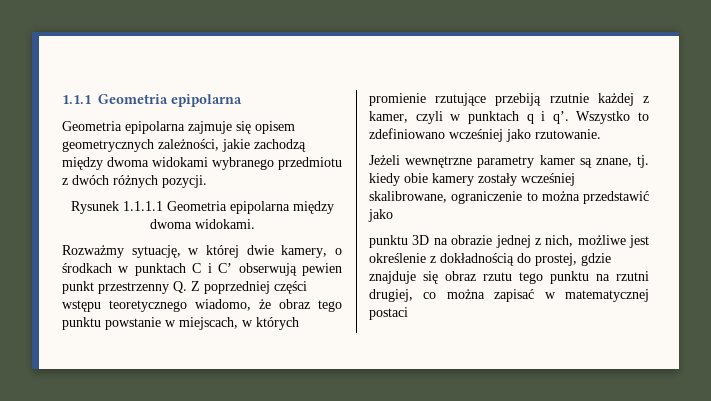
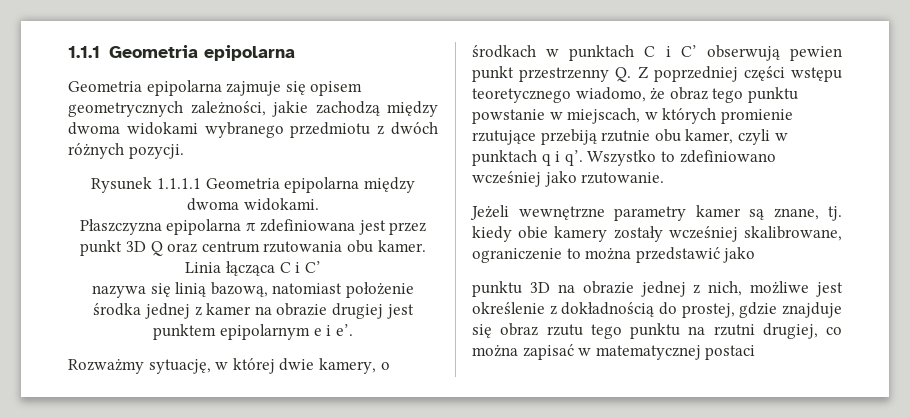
+ Płaszczyzna epipolarna π zdefiniowana jest przez punkt 3D Q oraz centrum rzutowania obu kamer. Linia łącząca C i C’
+ nazywa się linią bazową, natomiast położenie środka jednej z kamer na obrazie drugiej jest punktem epipolarnym e i e’.
- Rozważmy sytuację, w której dwie kamery, o środkach w punktach C i C’ obserwują pewien punkt przestrzenny Q. Z poprzedniej części wstępu teoretycznego wiadomo, że obraz tego punktu powstanie w miejscach, w których promienie rzutujące przebiją rzutnie każdej z kamer, czyli w punktach q i q’.
+ Rozważmy sytuację, w której dwie kamery, o środkach w punktach C i C’ obserwują pewien punkt przestrzenny Q. Z poprzedniej części wstępu teoretycznego wiadomo, że obraz tego punktu powstanie w miejscach, w których promienie rzutujące przebiją rzutnie obu kamer, czyli w punktach q i q’.

